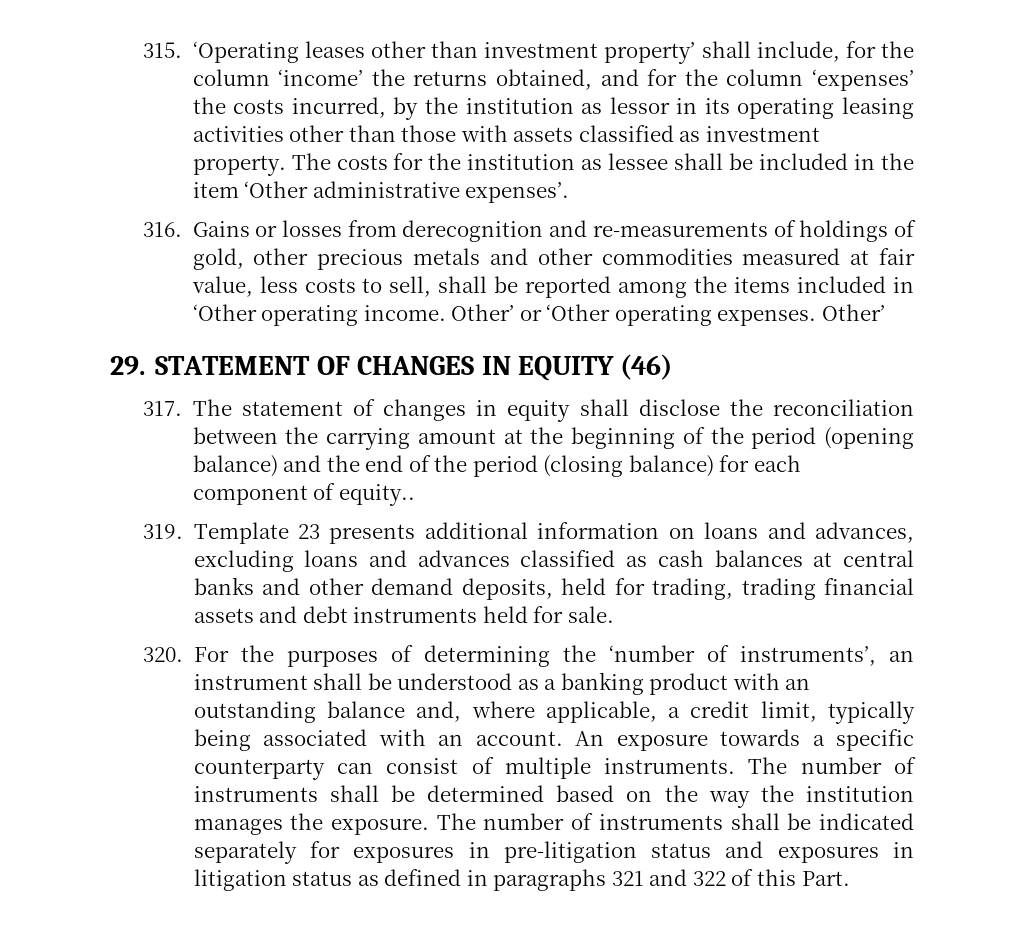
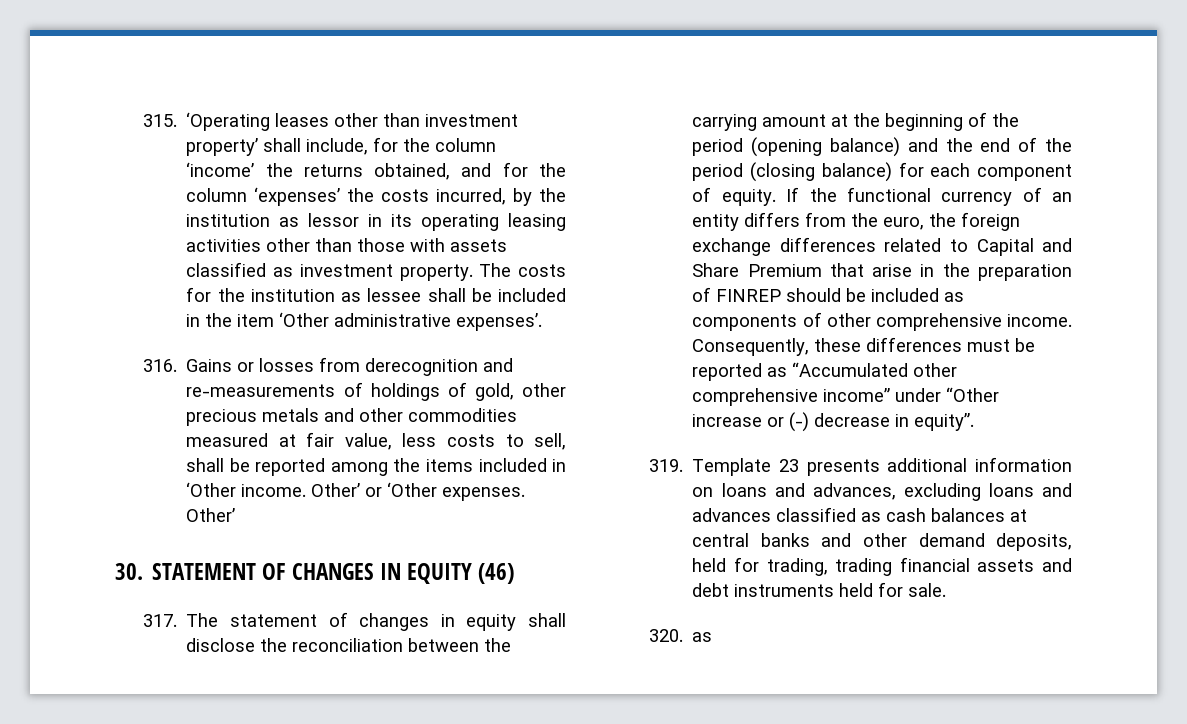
- 316. Gains or losses from derecognition and re-measurements of holdings of gold, other precious metals and other commodities measured at fair value, less costs to sell, shall be reported among the items included in ‘Other operating income.
+ 316. Gains or losses from derecognition and re-measurements of holdings of gold, other precious metals and other commodities measured at fair value, less costs to sell, shall be reported among the items included in ‘Other income.
- Other’ or ‘Other operating expenses.
+ Other’ or ‘Other expenses.
- 29. STATEMENT OF CHANGES IN EQUITY (46)
+ 30. STATEMENT OF CHANGES IN EQUITY (46)
- 317. The statement of changes in equity shall disclose the reconciliation between the carrying amount at the beginning of the period (opening balance) and the end of the period (closing balance) for each component of equity..
+ 317. The statement of changes in equity shall disclose the reconciliation between the carrying amount at the beginning of the period (opening balance) and the end of the period (closing balance) for each component of equity. If the functional currency of an entity differs from the euro, the foreign exchange differences related to Capital and Share Premium that arise in the preparation of FINREP should be included as components of other comprehensive income. Consequently, these differences must be reported as “Accumulated other comprehensive income” under “Other increase or (-) decrease in equity”.
- 320. For the purposes of determining the ‘number of instruments’, an instrument shall be understood as a banking product with an outstanding balance and, where applicable, a credit limit, typically being associated with an account. An exposure towards a specific counterparty can consist of multiple instruments. The number of instruments shall be determined based on the way the institution manages the exposure. The number of instruments shall be indicated separately for exposures in pre-litigation status and exposures in litigation status as defined in paragraphs 321 and 322 of this Part.
+ 320. as

